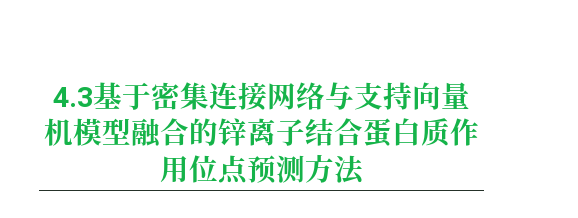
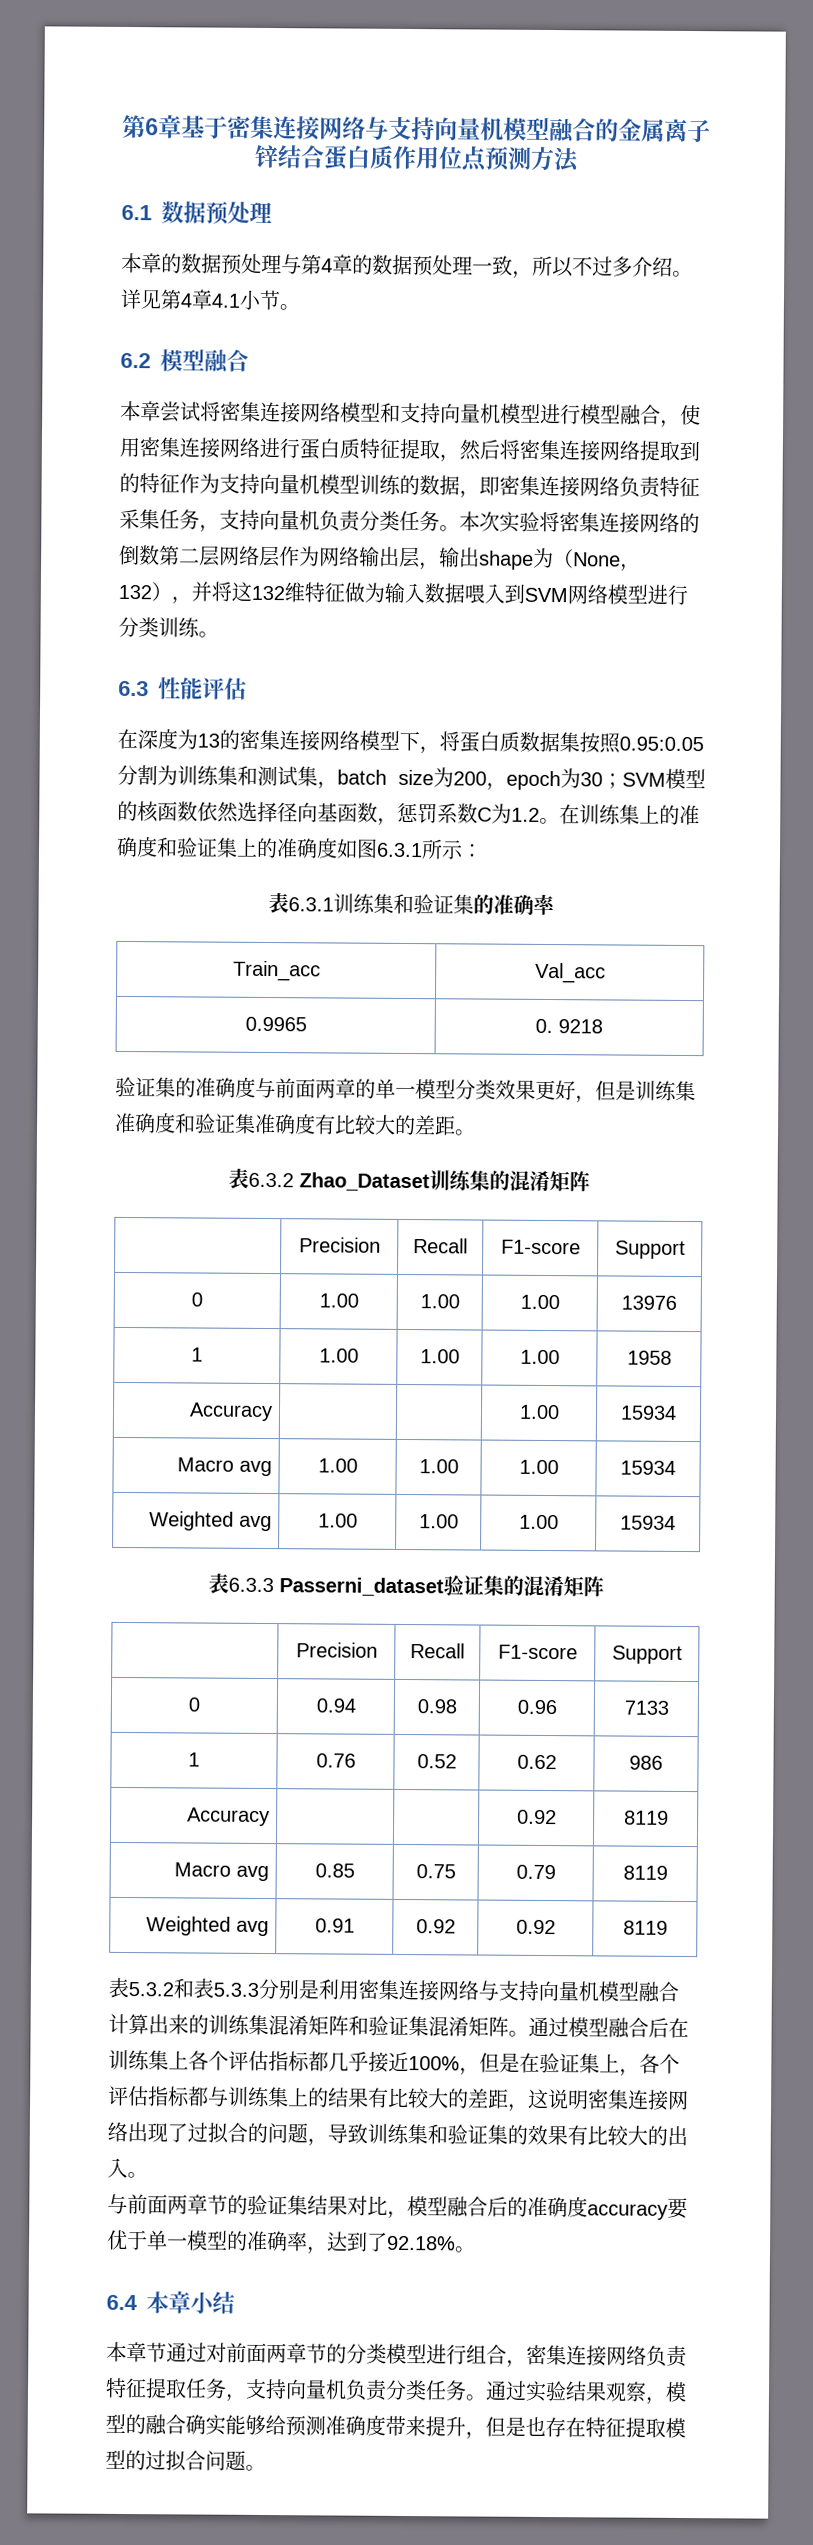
- 4.3基于密集连接网络与支持向量机模型融合的锌离子结合蛋白质作用位点预测方法
+ 第6章基于密集连接网络与支持向量机模型融合的金属离子锌结合蛋白质作用位点预测方法
+ 6.1数据预处理
+ 本章的数据预处理与第4章的数据预处理一致，所以不过多介绍。详见第4章4.1小节。
+ 6.2模型融合
+ 本章尝试将密集连接网络模型和支持向量机模型进行模型融合，使用密集连接网络进行蛋白质特征提取，然后将密集连接网络提取到的特征作为支持向量机模型训练的数据，即密集连接网络负责特征采集任务，支持向量机负责分类任务。本次实验将密集连接网络的倒数第二层网络层作为网络输出层，输出shape为（None，132），并将这132维特征做为输入数据喂入到SVM网络模型进行分类训练。
+ 6.3性能评估
+ 在深度为13的密集连接网络模型下，将蛋白质数据集按照0.95:0.05分割为训练集和测试集，batch size为200，epoch为30；SVM模型的核函数依然选择径向基函数，惩罚系数C为1.2。在训练集上的准确度和验证集上的准确度如图6.3.1所示：
+ 表6.3.1训练集和验证集的准确率
+ Train_acc | Val_acc
+ 0.9965 | 0. 9218
+ 验证集的准确度与前面两章的单一模型分类效果更好，但是训练集准确度和验证集准确度有比较大的差距。
+ 表6.3.2 Zhao_Dataset训练集的混淆矩阵
+ | Precision | Recall | F1-score | Support
+ 0 | 1.00 | 1.00 | 1.00 | 13976
+ 1 | 1.00 | 1.00 | 1.00 | 1958
+ Accuracy | | | 1.00 | 15934
+ Macro avg | 1.00 | 1.00 | 1.00 | 15934
+ Weighted avg | 1.00 | 1.00 | 1.00 | 15934
+ 表6.3.3 Passerni_dataset验证集的混淆矩阵
+ | Precision | Recall | F1-score | Support
+ 0 | 0.94 | 0.98 | 0.96 | 7133
+ 1 | 0.76 | 0.52 | 0.62 | 986
+ Accuracy | | | 0.92 | 8119
+ Macro avg | 0.85 | 0.75 | 0.79 | 8119
+ Weighted avg | 0.91 | 0.92 | 0.92 | 8119
+ 表5.3.2和表5.3.3分别是利用密集连接网络与支持向量机模型融合计算出来的训练集混淆矩阵和验证集混淆矩阵。通过模型融合后在训练集上各个评估指标都几乎接近100%，但是在验证集上，各个评估指标都与训练集上的结果有比较大的差距，这说明密集连接网络出现了过拟合的问题，导致训练集和验证集的效果有比较大的出入。
+ 与前面两章节的验证集结果对比，模型融合后的准确度accuracy要优于单一模型的准确率，达到了92.18%。
+ 6.4本章小结
+ 本章节通过对前面两章节的分类模型进行组合，密集连接网络负责特征提取任务，支持向量机负责分类任务。通过实验结果观察，模型的融合确实能够给预测准确度带来提升，但是也存在特征提取模型的过拟合问题。

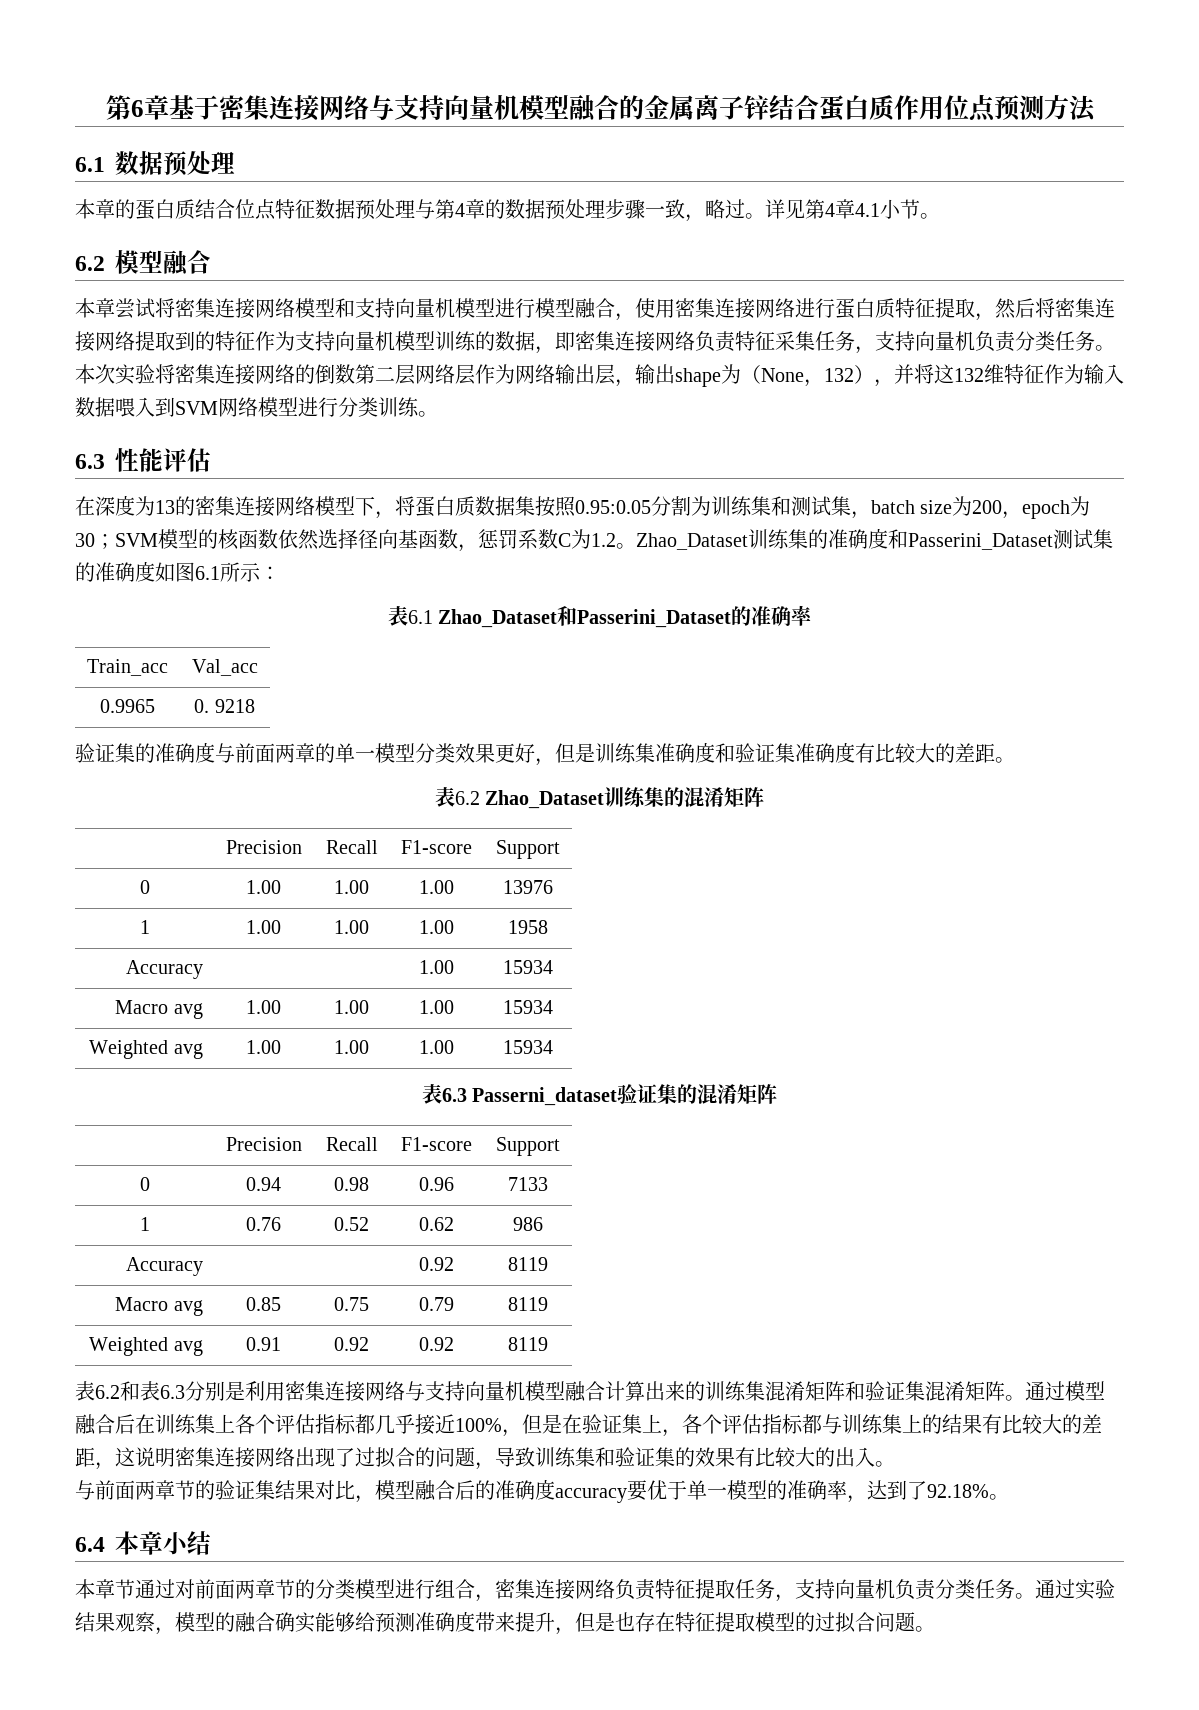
- 本章的数据预处理与第4章的数据预处理一致，所以不过多介绍。
+ 本章的蛋白质结合位点特征数据预处理与第4章的数据预处理步骤一致，略过。
- 本次实验将密集连接网络的倒数第二层网络层作为网络输出层，输出shape为（None，132），并将这132维特征做为输入数据喂入到SVM网络模型进行分类训练。
+ 本次实验将密集连接网络的倒数第二层网络层作为网络输出层，输出shape为（None，132），并将这132维特征作为输入数据喂入到SVM网络模型进行分类训练。
- 在训练集上的准确度和验证集上的准确度如图6.3.1所示：
+ Zhao_Dataset训练集的准确度和Passerini_Dataset测试集的准确度如图6.1所示：
- 表6.3.1训练集和验证集的准确率
+ 表6.1 Zhao_Dataset和Passerini_Dataset的准确率
- 表6.3.2 Zhao_Dataset训练集的混淆矩阵
+ 表6.2 Zhao_Dataset训练集的混淆矩阵
- 表6.3.3 Passerni_dataset验证集的混淆矩阵
+ 表6.3 Passerni_dataset验证集的混淆矩阵
- 表5.3.2和表5.3.3分别是利用密集连接网络与支持向量机模型融合计算出来的训练集混淆矩阵和验证集混淆矩阵。
+ 表6.2和表6.3分别是利用密集连接网络与支持向量机模型融合计算出来的训练集混淆矩阵和验证集混淆矩阵。

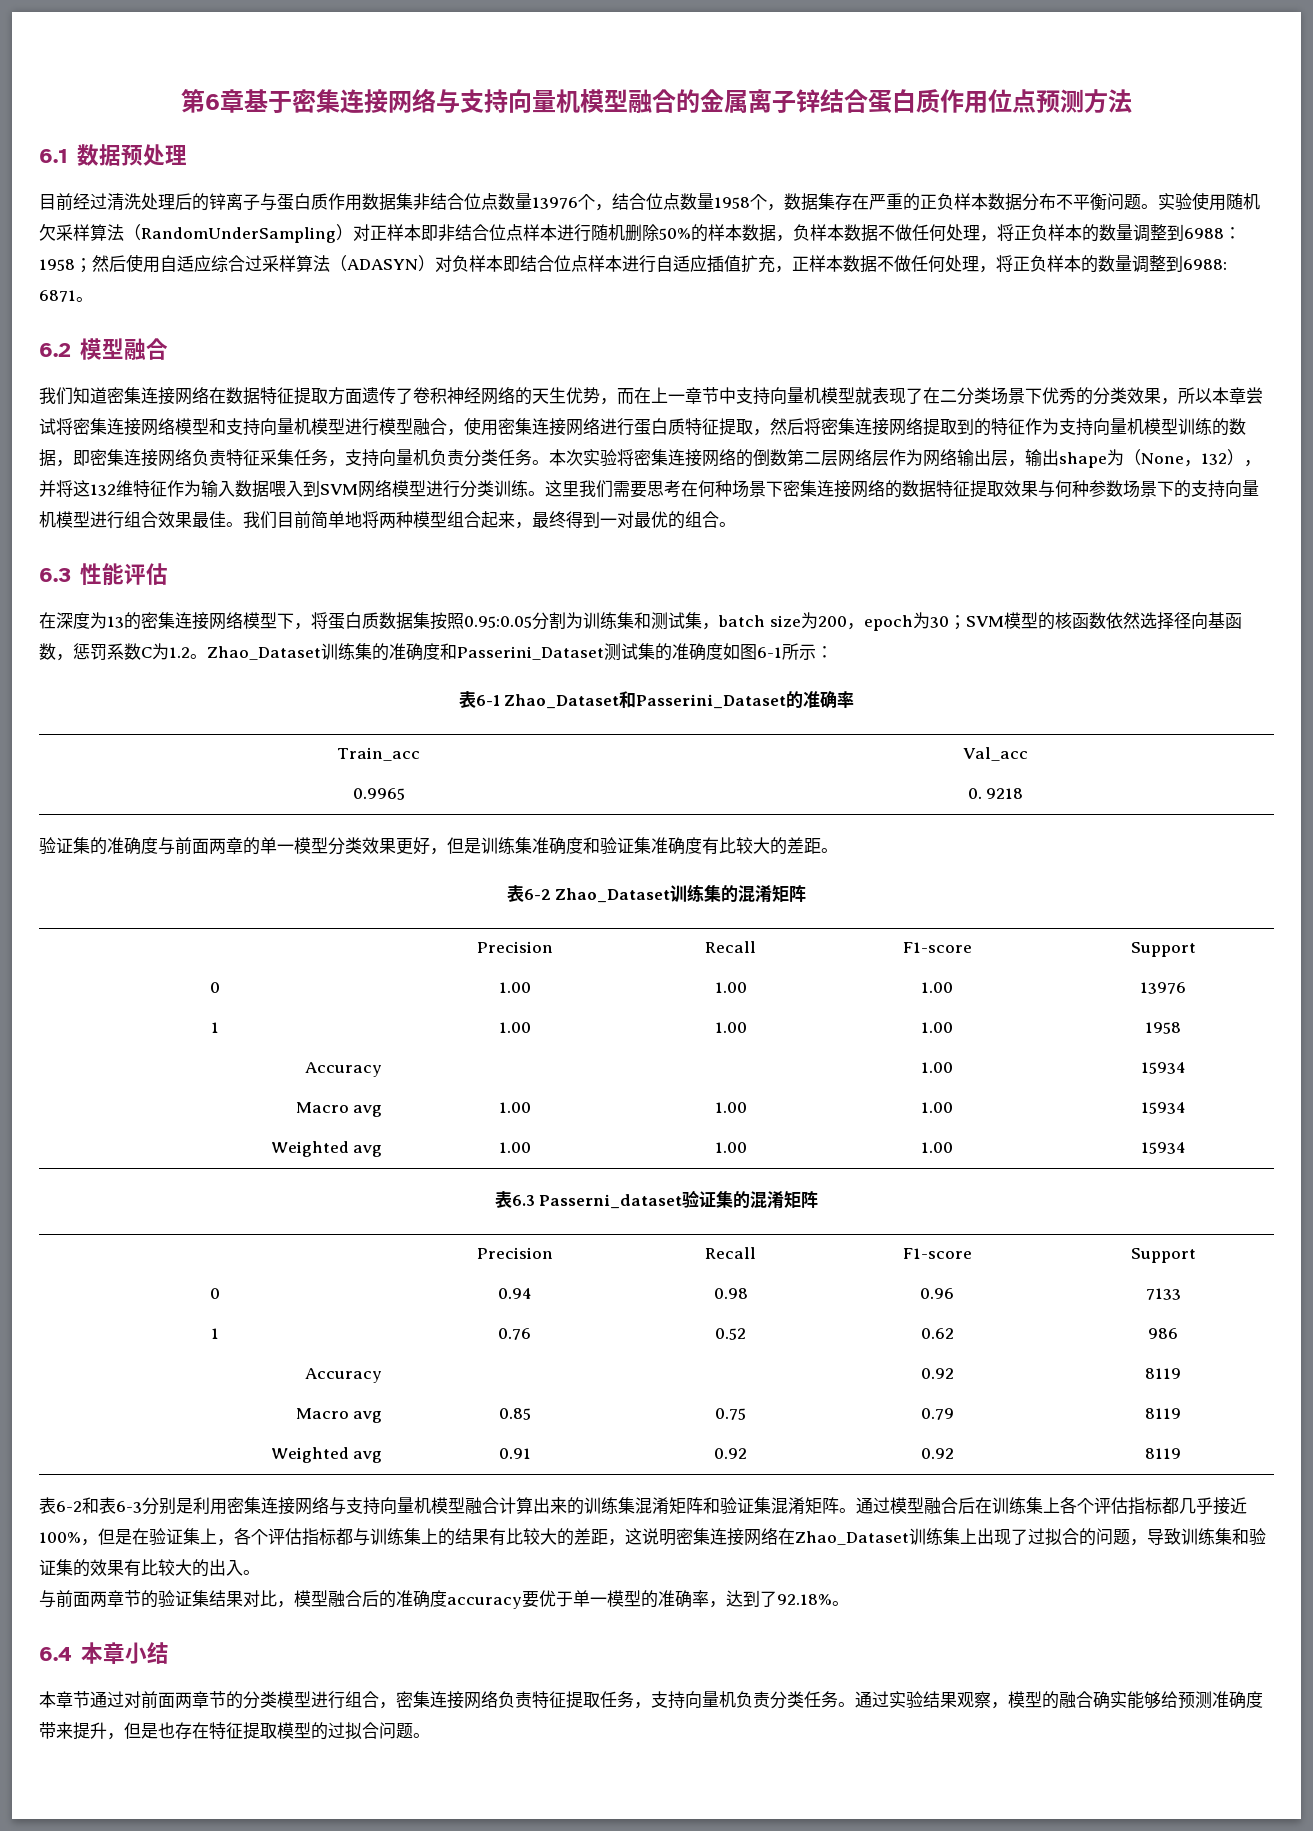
- 本章的蛋白质结合位点特征数据预处理与第4章的数据预处理步骤一致，略过。详见第4章4.1小节。
+ 目前经过清洗处理后的锌离子与蛋白质作用数据集非结合位点数量13976个，结合位点数量1958个，数据集存在严重的正负样本数据分布不平衡问题。实验使用随机欠采样算法（RandomUnderSampling）对正样本即非结合位点样本进行随机删除50%的样本数据，负样本数据不做任何处理，将正负样本的数量调整到6988：1958；然后使用自适应综合过采样算法（ADASYN）对负样本即结合位点样本进行自适应插值扩充，正样本数据不做任何处理，将正负样本的数量调整到6988: 6871。
  6.2模型融合
- 本章尝试将密集连接网络模型和支持向量机模型进行模型融合，使用密集连接网络进行蛋白质特征提取，然后将密集连接网络提取到的特征作为支持向量机模型训练的数据，即密集连接网络负责特征采集任务，支持向量机负责分类任务。
+ 我们知道密集连接网络在数据特征提取方面遗传了卷积神经网络的天生优势，而在上一章节中支持向量机模型就表现了在二分类场景下优秀的分类效果，所以本章尝试将密集连接网络模型和支持向量机模型进行模型融合，使用密集连接网络进行蛋白质特征提取，然后将密集连接网络提取到的特征作为支持向量机模型训练的数据，即密集连接网络负责特征采集任务，支持向量机负责分类任务。
+ 这里我们需要思考在何种场景下密集连接网络的数据特征提取效果与何种参数场景下的支持向量机模型进行组合效果最佳。我们目前简单地将两种模型组合起来，最终得到一对最优的组合。
- Zhao_Dataset训练集的准确度和Passerini_Dataset测试集的准确度如图6.1所示：
+ Zhao_Dataset训练集的准确度和Passerini_Dataset测试集的准确度如图6-1所示：
- 表6.1 Zhao_Dataset和Passerini_Dataset的准确率
+ 表6-1 Zhao_Dataset和Passerini_Dataset的准确率
- 表6.2 Zhao_Dataset训练集的混淆矩阵
+ 表6-2 Zhao_Dataset训练集的混淆矩阵
- 表6.2和表6.3分别是利用密集连接网络与支持向量机模型融合计算出来的训练集混淆矩阵和验证集混淆矩阵。
+ 表6-2和表6-3分别是利用密集连接网络与支持向量机模型融合计算出来的训练集混淆矩阵和验证集混淆矩阵。
- 通过模型融合后在训练集上各个评估指标都几乎接近100%，但是在验证集上，各个评估指标都与训练集上的结果有比较大的差距，这说明密集连接网络出现了过拟合的问题，导致训练集和验证集的效果有比较大的出入。
+ 通过模型融合后在训练集上各个评估指标都几乎接近100%，但是在验证集上，各个评估指标都与训练集上的结果有比较大的差距，这说明密集连接网络在Zhao_Dataset训练集上出现了过拟合的问题，导致训练集和验证集的效果有比较大的出入。

